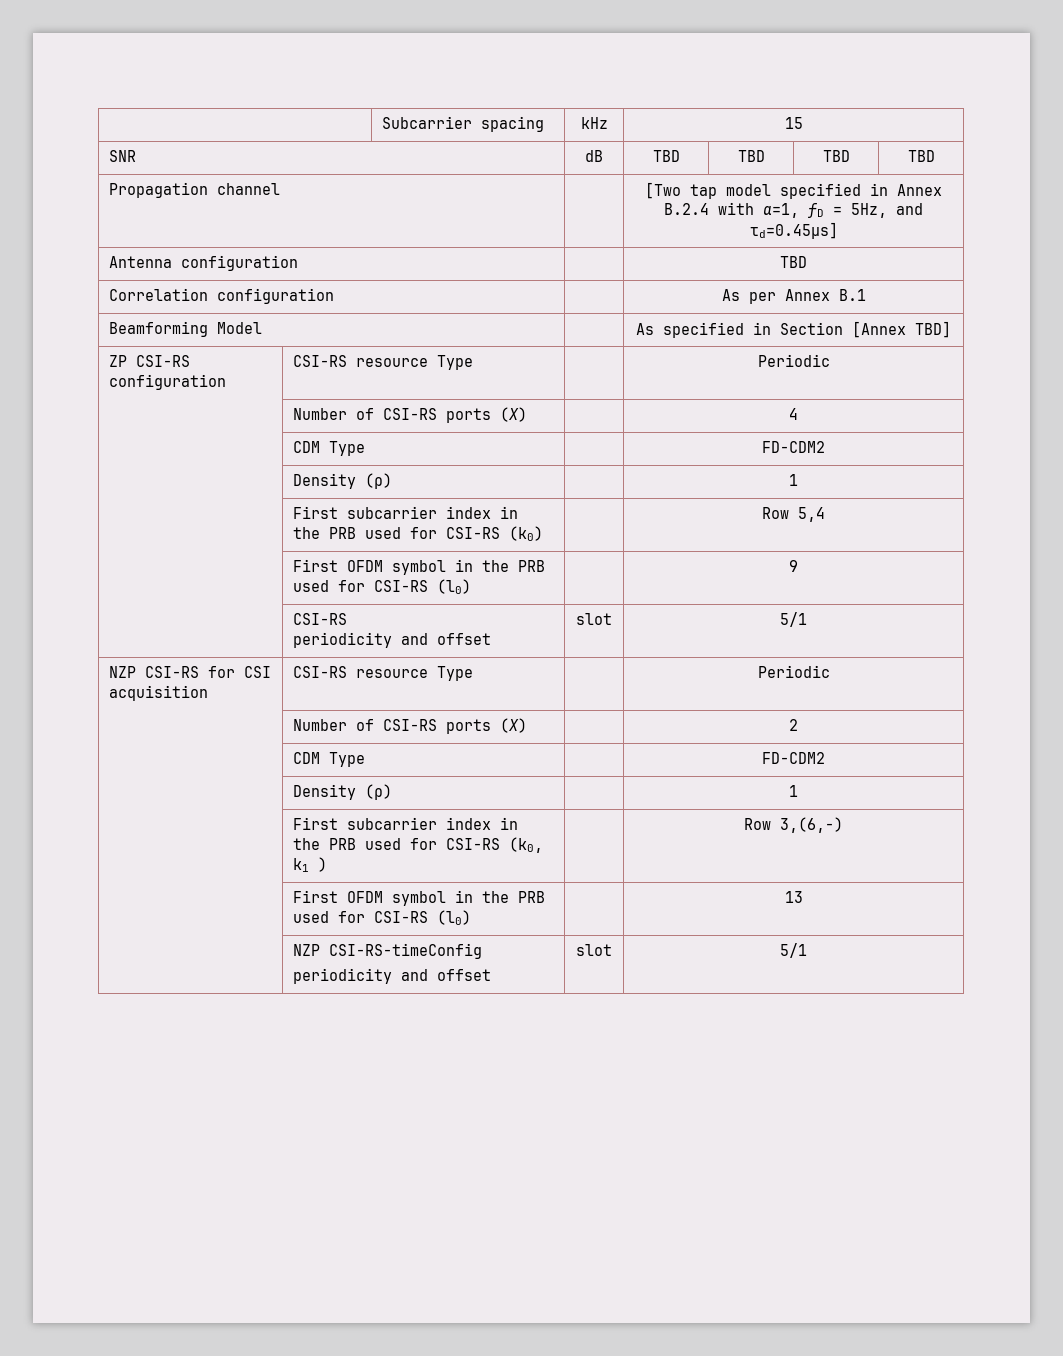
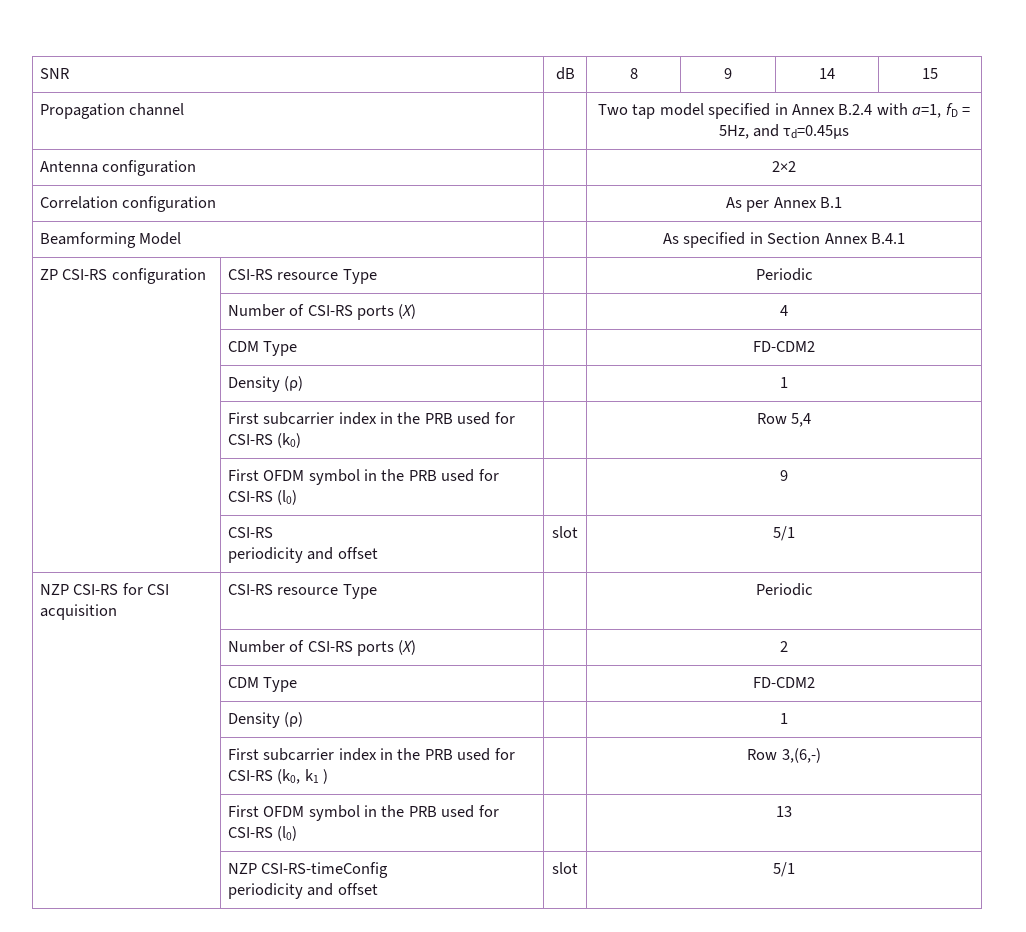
- | Subcarrier spacing | kHz | 15
- SNR | dB | TBD | TBD | TBD | TBD
+ SNR | dB | 8 | 9 | 14 | 15
- Propagation channel | | [Two tap model specified in Annex B.2.4 with a=1, fD = 5Hz, and τd=0.45μs]
+ Propagation channel | | Two tap model specified in Annex B.2.4 with a=1, fD = 5Hz, and τd=0.45μs
- Antenna configuration | | TBD
+ Antenna configuration | | 2×2
- Beamforming Model | | As specified in Section [Annex TBD]
+ Beamforming Model | | As specified in Section Annex B.4.1

